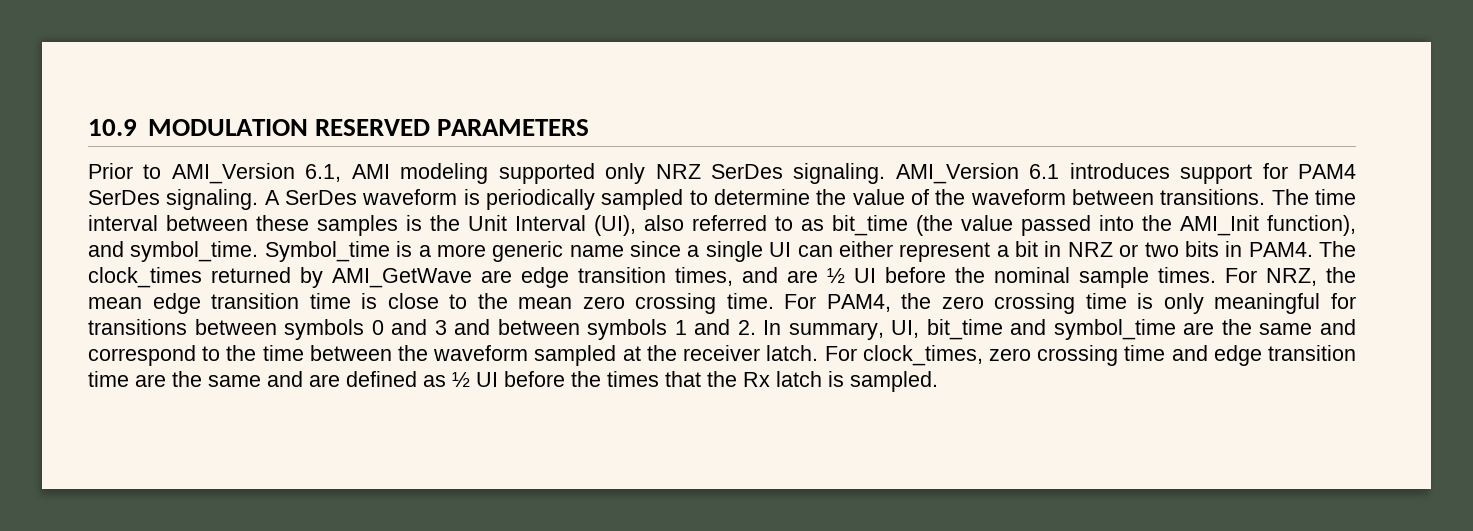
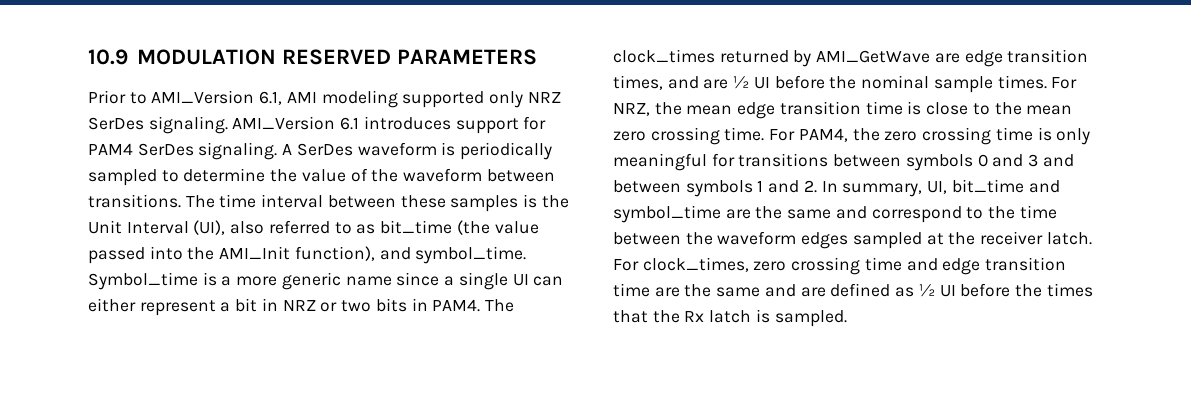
- For PAM4, the zero crossing time is only meaningful for transitions between symbols 0 and 3 and between symbols 1 and 2. In summary, UI, bit_time and symbol_time are the same and correspond to the time between the waveform sampled at the receiver latch.
+ For PAM4, the zero crossing time is only meaningful for transitions between symbols 0 and 3 and between symbols 1 and 2. In summary, UI, bit_time and symbol_time are the same and correspond to the time between the waveform edges sampled at the receiver latch.

